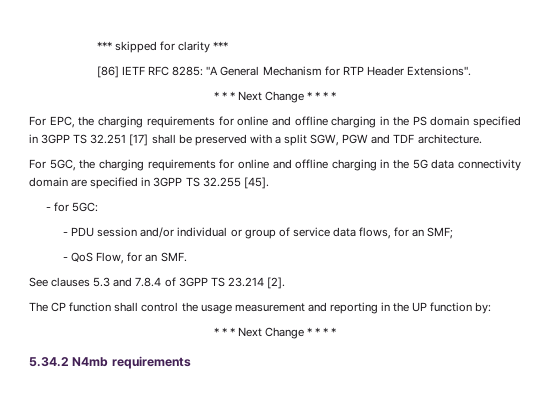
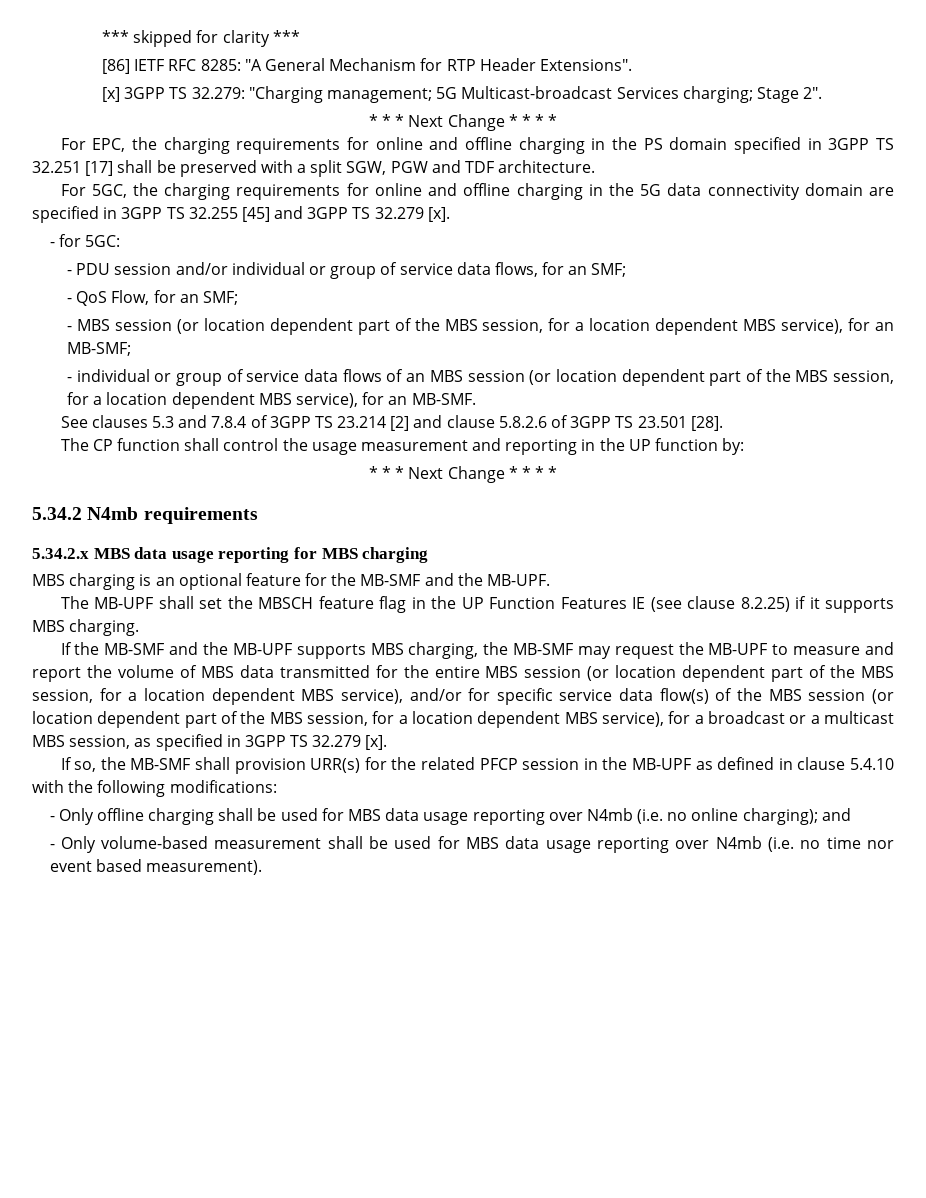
+ [x] 3GPP TS 32.279: "Charging management; 5G Multicast-broadcast Services charging; Stage 2".
- For 5GC, the charging requirements for online and offline charging in the 5G data connectivity domain are specified in 3GPP TS 32.255 [45].
+ For 5GC, the charging requirements for online and offline charging in the 5G data connectivity domain are specified in 3GPP TS 32.255 [45] and 3GPP TS 32.279 [x].
- - QoS Flow, for an SMF.
+ - QoS Flow, for an SMF;
+ - MBS session (or location dependent part of the MBS session, for a location dependent MBS service), for an MB-SMF;
+ - individual or group of service data flows of an MBS session (or location dependent part of the MBS session, for a location dependent MBS service), for an MB-SMF.
- See clauses 5.3 and 7.8.4 of 3GPP TS 23.214 [2].
+ See clauses 5.3 and 7.8.4 of 3GPP TS 23.214 [2] and clause 5.8.2.6 of 3GPP TS 23.501 [28].
+ 5.34.2.x MBS data usage reporting for MBS charging
+ MBS charging is an optional feature for the MB-SMF and the MB-UPF.
+ The MB-UPF shall set the MBSCH feature flag in the UP Function Features IE (see clause 8.2.25) if it supports MBS charging.
+ If the MB-SMF and the MB-UPF supports MBS charging, the MB-SMF may request the MB-UPF to measure and report the volume of MBS data transmitted for the entire MBS session (or location dependent part of the MBS session, for a location dependent MBS service), and/or for specific service data flow(s) of the MBS session (or location dependent part of the MBS session, for a location dependent MBS service), for a broadcast or a multicast MBS session, as specified in 3GPP TS 32.279 [x].
+ If so, the MB-SMF shall provision URR(s) for the related PFCP session in the MB-UPF as defined in clause 5.4.10 with the following modifications:
+ - Only offline charging shall be used for MBS data usage reporting over N4mb (i.e. no online charging); and
+ - Only volume-based measurement shall be used for MBS data usage reporting over N4mb (i.e. no time nor event based measurement).

